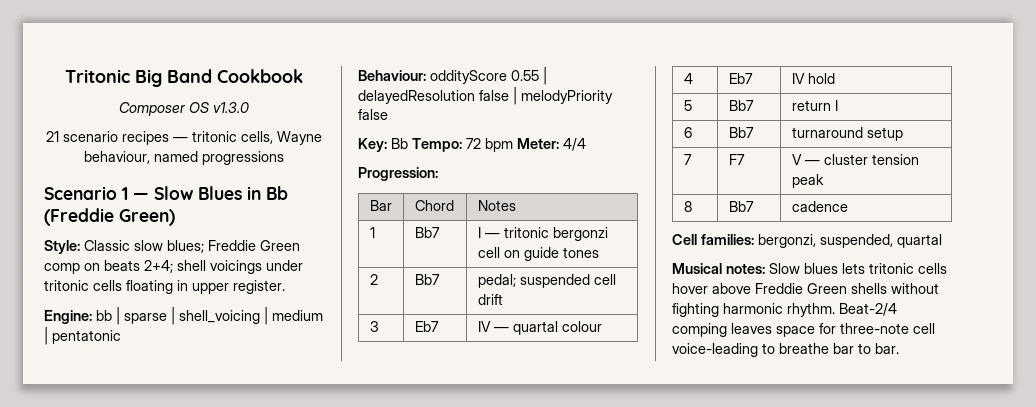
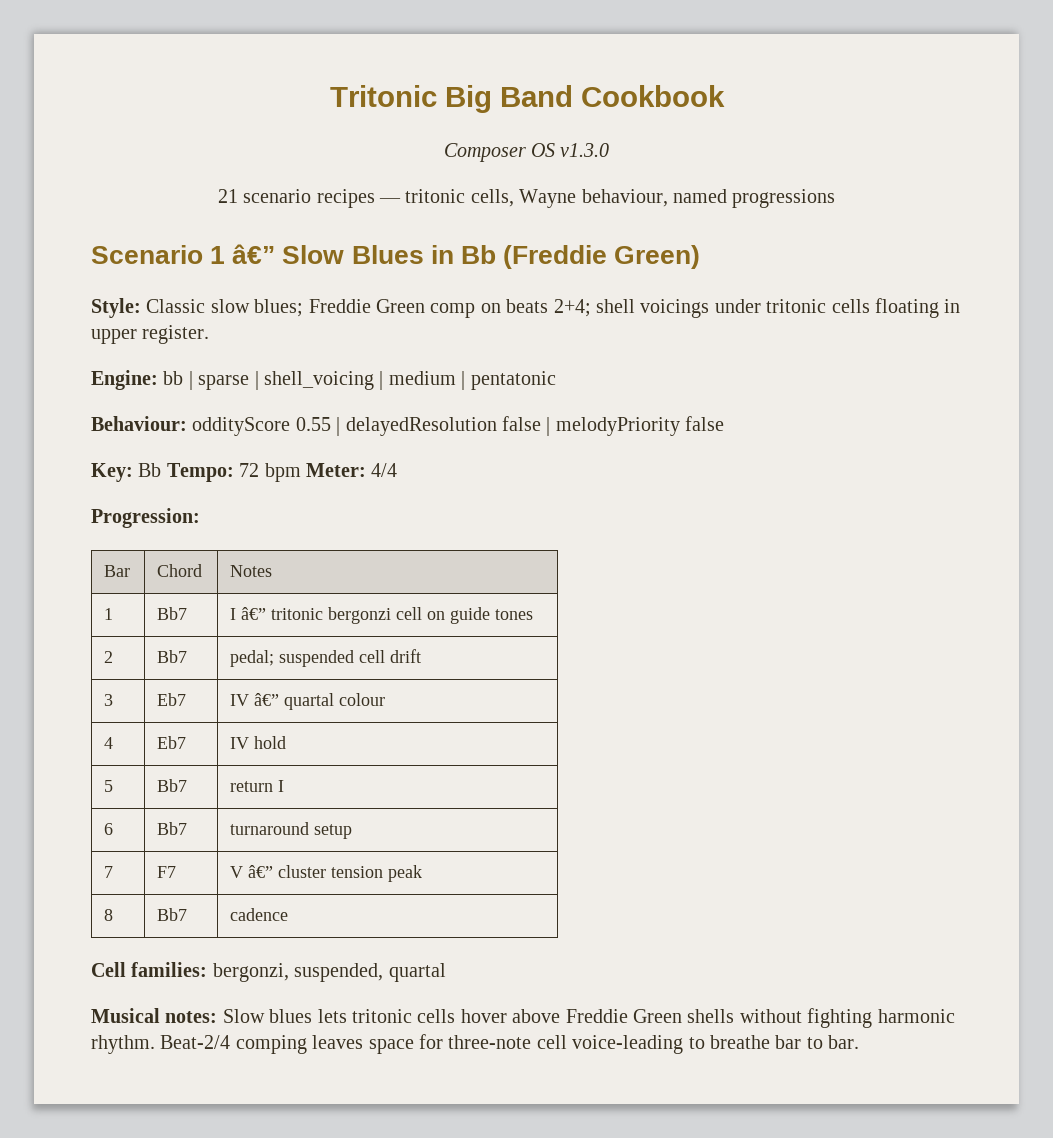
- Scenario 1 — Slow Blues in Bb (Freddie Green)
+ Scenario 1 â€” Slow Blues in Bb (Freddie Green)
- 1 | Bb7 | I — tritonic bergonzi cell on guide tones
+ 1 | Bb7 | I â€” tritonic bergonzi cell on guide tones
- 3 | Eb7 | IV — quartal colour
+ 3 | Eb7 | IV â€” quartal colour
- 7 | F7 | V — cluster tension peak
+ 7 | F7 | V â€” cluster tension peak

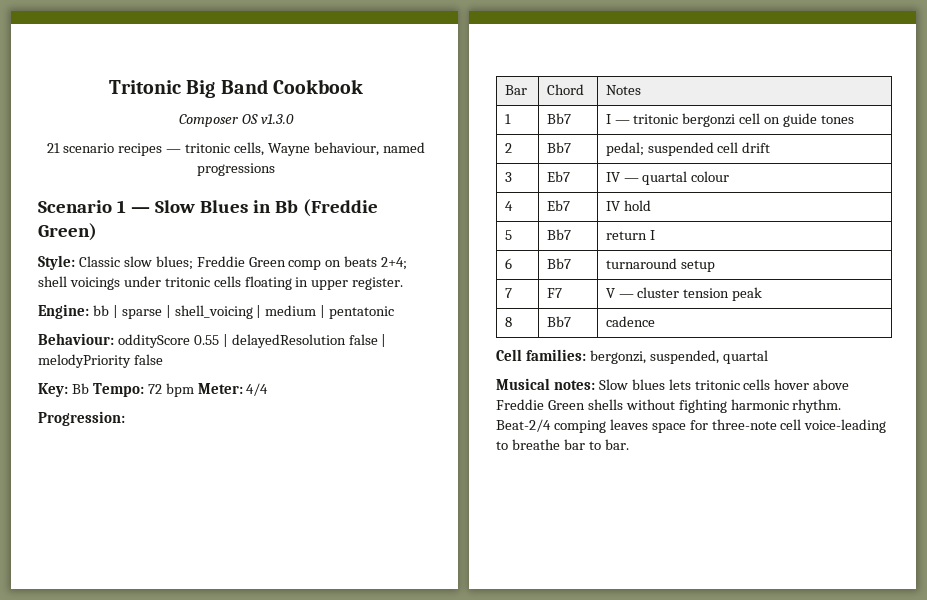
- Scenario 1 â€” Slow Blues in Bb (Freddie Green)
+ Scenario 1 — Slow Blues in Bb (Freddie Green)
- 1 | Bb7 | I â€” tritonic bergonzi cell on guide tones
+ 1 | Bb7 | I — tritonic bergonzi cell on guide tones
- 3 | Eb7 | IV â€” quartal colour
+ 3 | Eb7 | IV — quartal colour
- 7 | F7 | V â€” cluster tension peak
+ 7 | F7 | V — cluster tension peak

